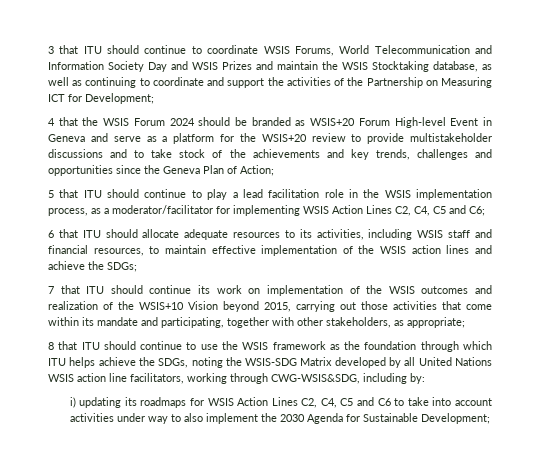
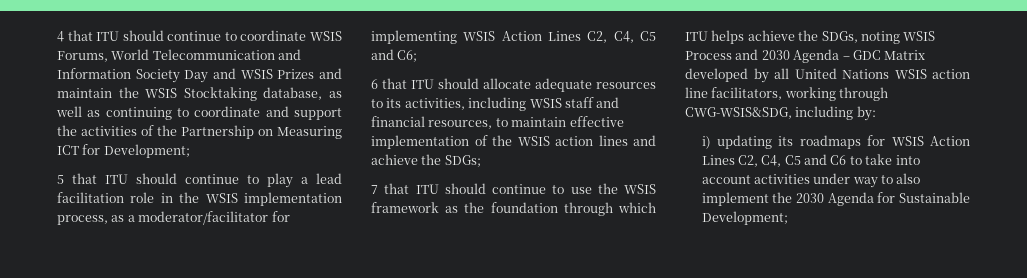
- 3 that ITU should continue to coordinate WSIS Forums, World Telecommunication and Information Society Day and WSIS Prizes and maintain the WSIS Stocktaking database, as well as continuing to coordinate and support the activities of the Partnership on Measuring ICT for Development;
+ 4 that ITU should continue to coordinate WSIS Forums, World Telecommunication and Information Society Day and WSIS Prizes and maintain the WSIS Stocktaking database, as well as continuing to coordinate and support the activities of the Partnership on Measuring ICT for Development;
- 4 that the WSIS Forum 2024 should be branded as WSIS+20 Forum High-level Event in Geneva and serve as a platform for the WSIS+20 review to provide multistakeholder discussions and to take stock of the achievements and key trends, challenges and opportunities since the Geneva Plan of Action;
- 7 that ITU should continue its work on implementation of the WSIS outcomes and realization of the WSIS+10 Vision beyond 2015, carrying out those activities that come within its mandate and participating, together with other stakeholders, as appropriate;
- 8 that ITU should continue to use the WSIS framework as the foundation through which ITU helps achieve the SDGs, noting the WSIS-SDG Matrix developed by all United Nations WSIS action line facilitators, working through CWG-WSIS&SDG, including by:
+ 7 that ITU should continue to use the WSIS framework as the foundation through which ITU helps achieve the SDGs, noting WSIS Process and 2030 Agenda – GDC Matrix developed by all United Nations WSIS action line facilitators, working through CWG-WSIS&SDG, including by:

